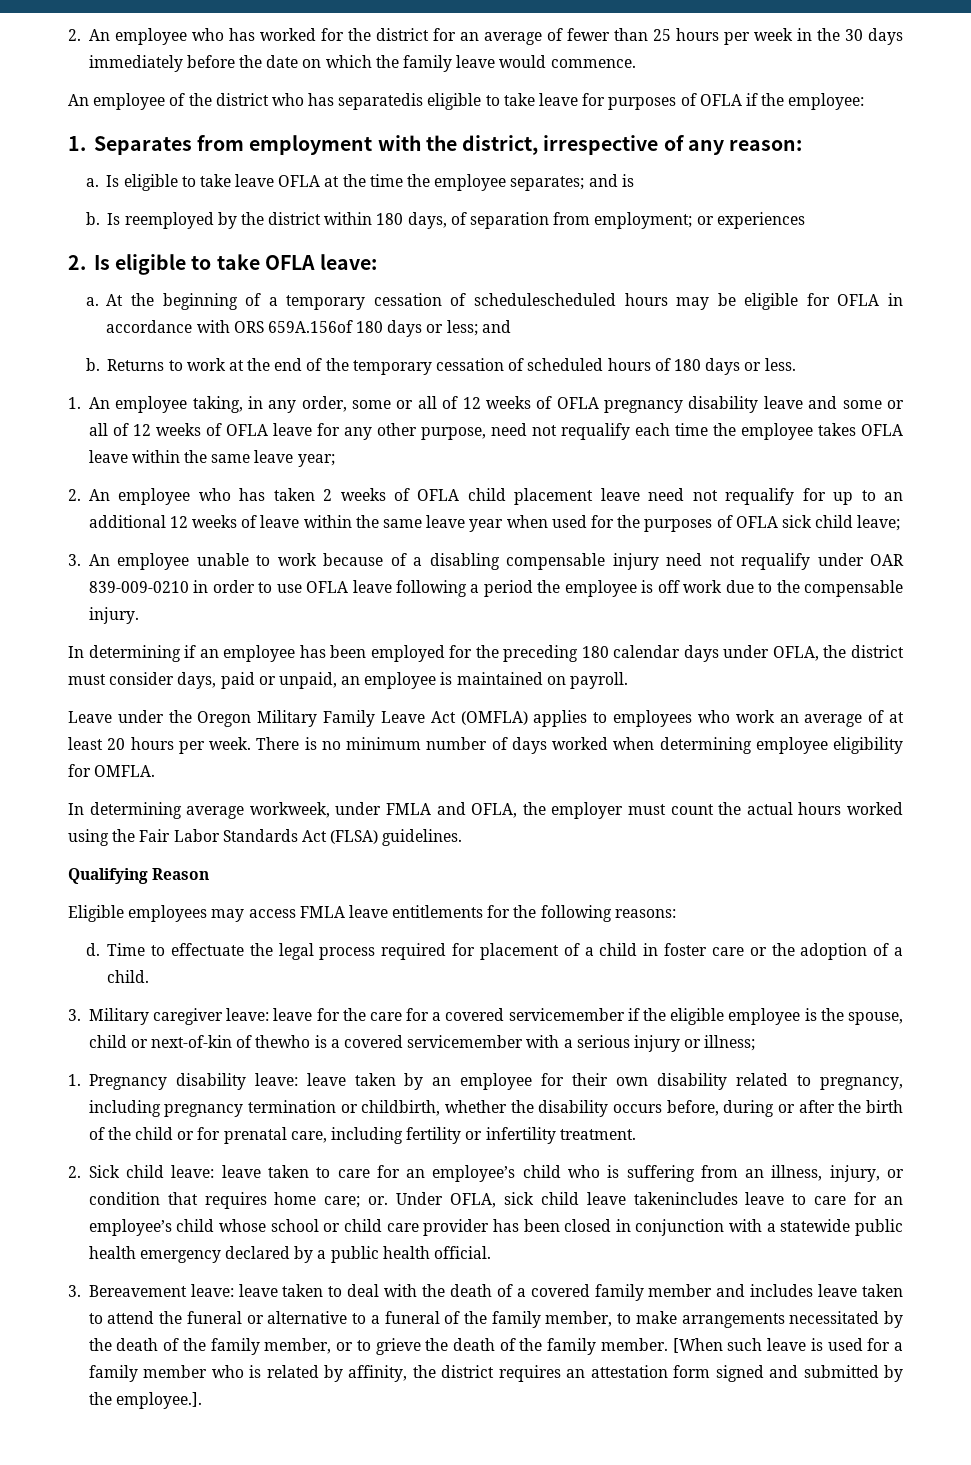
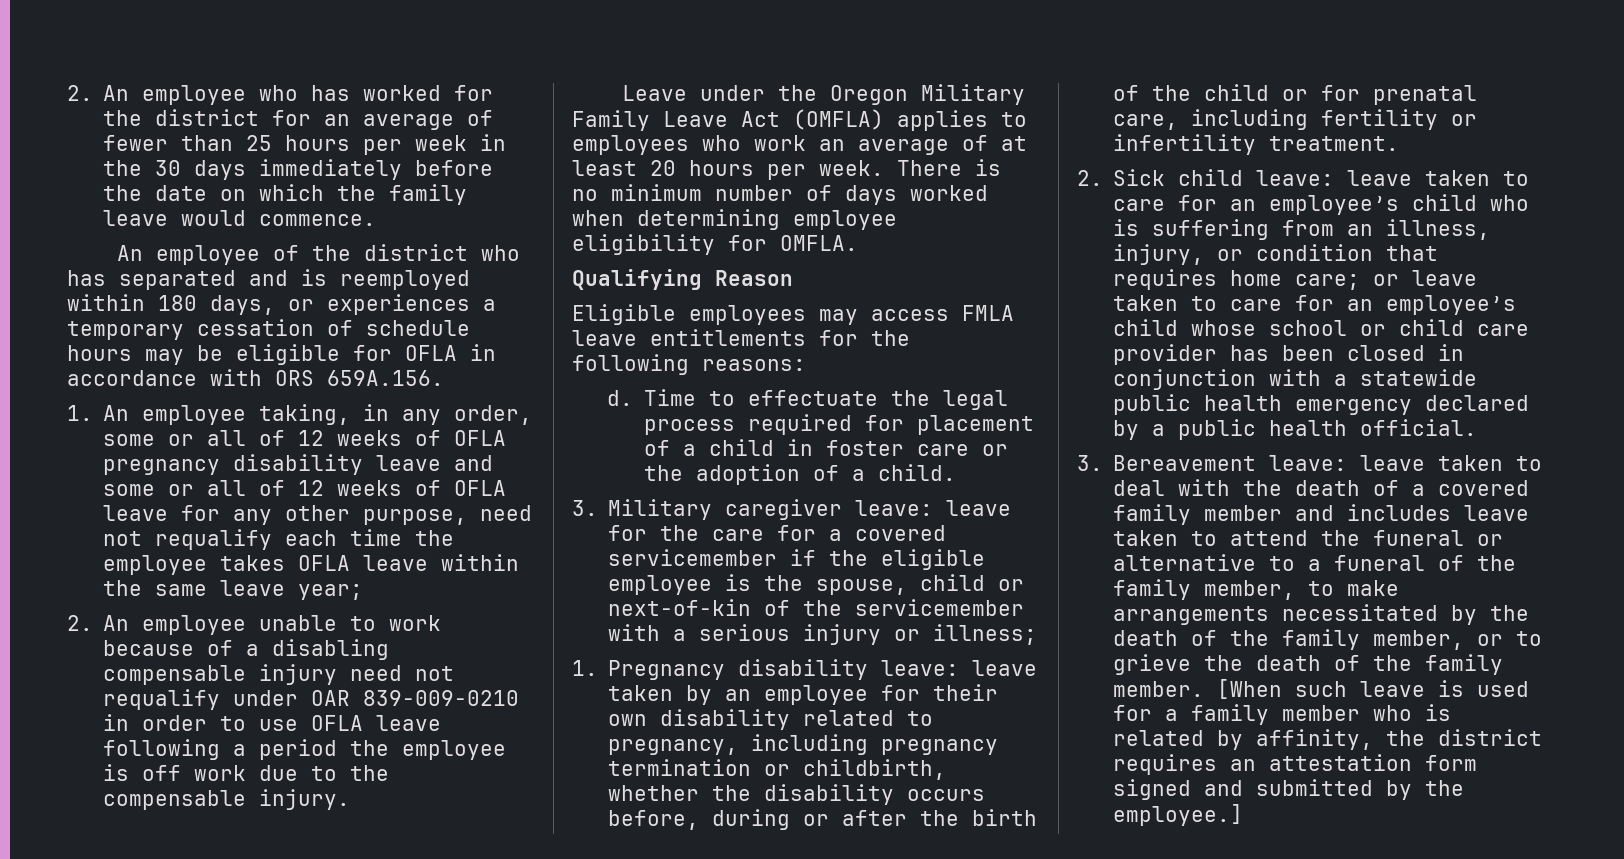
- An employee of the district who has separatedis eligible to take leave for purposes of OFLA if the employee:
- 1. Separates from employment with the district, irrespective of any reason:
- a. Is eligible to take leave OFLA at the time the employee separates; and is
- b. Is reemployed by the district within 180 days, of separation from employment; or experiences
- 2. Is eligible to take OFLA leave:
- a. At the beginning of a temporary cessation of schedulescheduled hours may be eligible for OFLA in accordance with ORS 659A.156of 180 days or less; and
- b. Returns to work at the end of the temporary cessation of scheduled hours of 180 days or less.
+ An employee of the district who has separated and is reemployed within 180 days, or experiences a temporary cessation of schedule hours may be eligible for OFLA in accordance with ORS 659A.156.
- 2. An employee who has taken 2 weeks of OFLA child placement leave need not requalify for up to an additional 12 weeks of leave within the same leave year when used for the purposes of OFLA sick child leave;
- 3. An employee unable to work because of a disabling compensable injury need not requalify under OAR 839-009-0210 in order to use OFLA leave following a period the employee is off work due to the compensable injury.
+ 2. An employee unable to work because of a disabling compensable injury need not requalify under OAR 839-009-0210 in order to use OFLA leave following a period the employee is off work due to the compensable injury.
- In determining if an employee has been employed for the preceding 180 calendar days under OFLA, the district must consider days, paid or unpaid, an employee is maintained on payroll.
- In determining average workweek, under FMLA and OFLA, the employer must count the actual hours worked using the Fair Labor Standards Act (FLSA) guidelines.
- 3. Military caregiver leave: leave for the care for a covered servicemember if the eligible employee is the spouse, child or next-of-kin of thewho is a covered servicemember with a serious injury or illness;
+ 3. Military caregiver leave: leave for the care for a covered servicemember if the eligible employee is the spouse, child or next-of-kin of the servicemember with a serious injury or illness;
- 2. Sick child leave: leave taken to care for an employee’s child who is suffering from an illness, injury, or condition that requires home care; or. Under OFLA, sick child leave takenincludes leave to care for an employee’s child whose school or child care provider has been closed in conjunction with a statewide public health emergency declared by a public health official.
+ 2. Sick child leave: leave taken to care for an employee’s child who is suffering from an illness, injury, or condition that requires home care; or leave taken to care for an employee’s child whose school or child care provider has been closed in conjunction with a statewide public health emergency declared by a public health official.
- [When such leave is used for a family member who is related by affinity, the district requires an attestation form signed and submitted by the employee.].
+ [When such leave is used for a family member who is related by affinity, the district requires an attestation form signed and submitted by the employee.]

